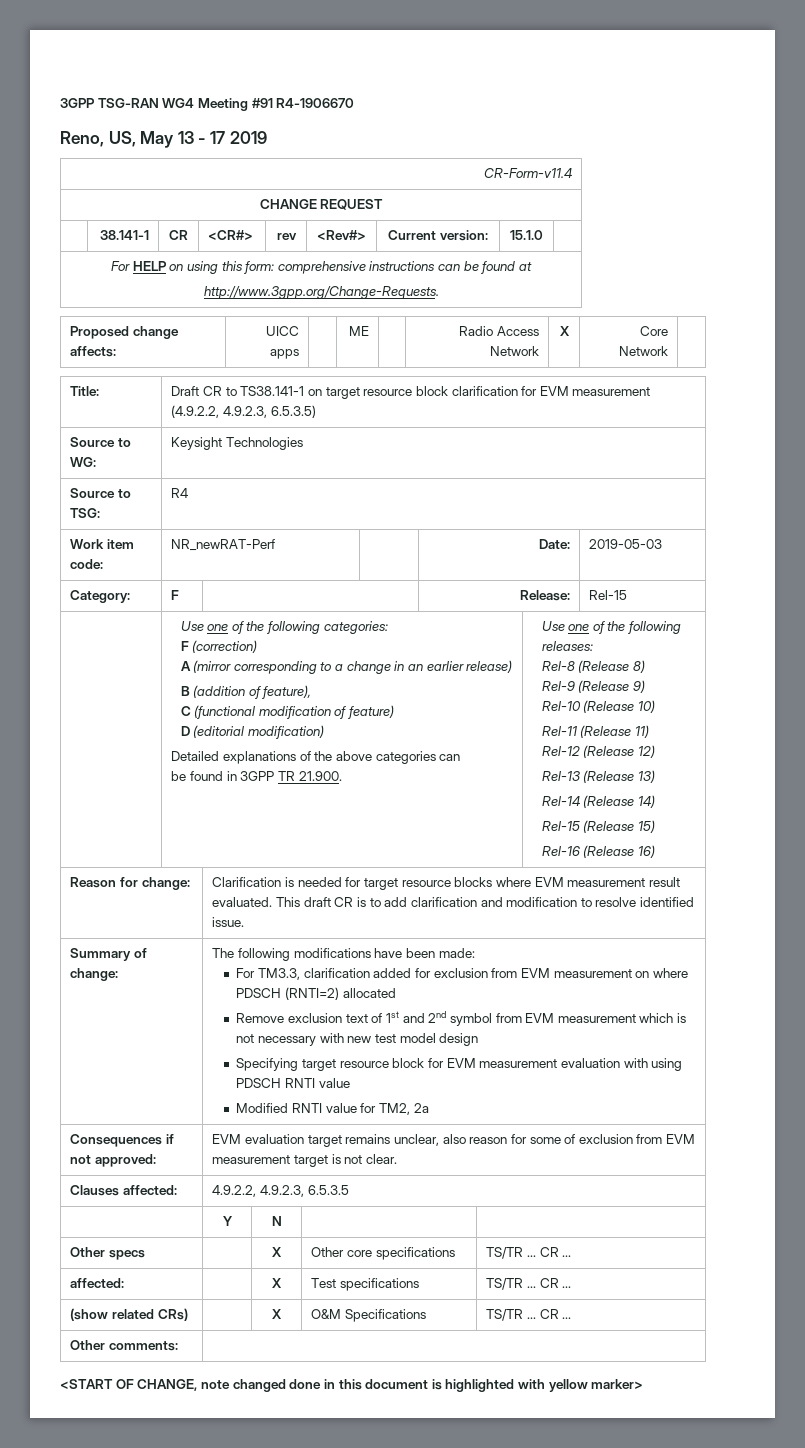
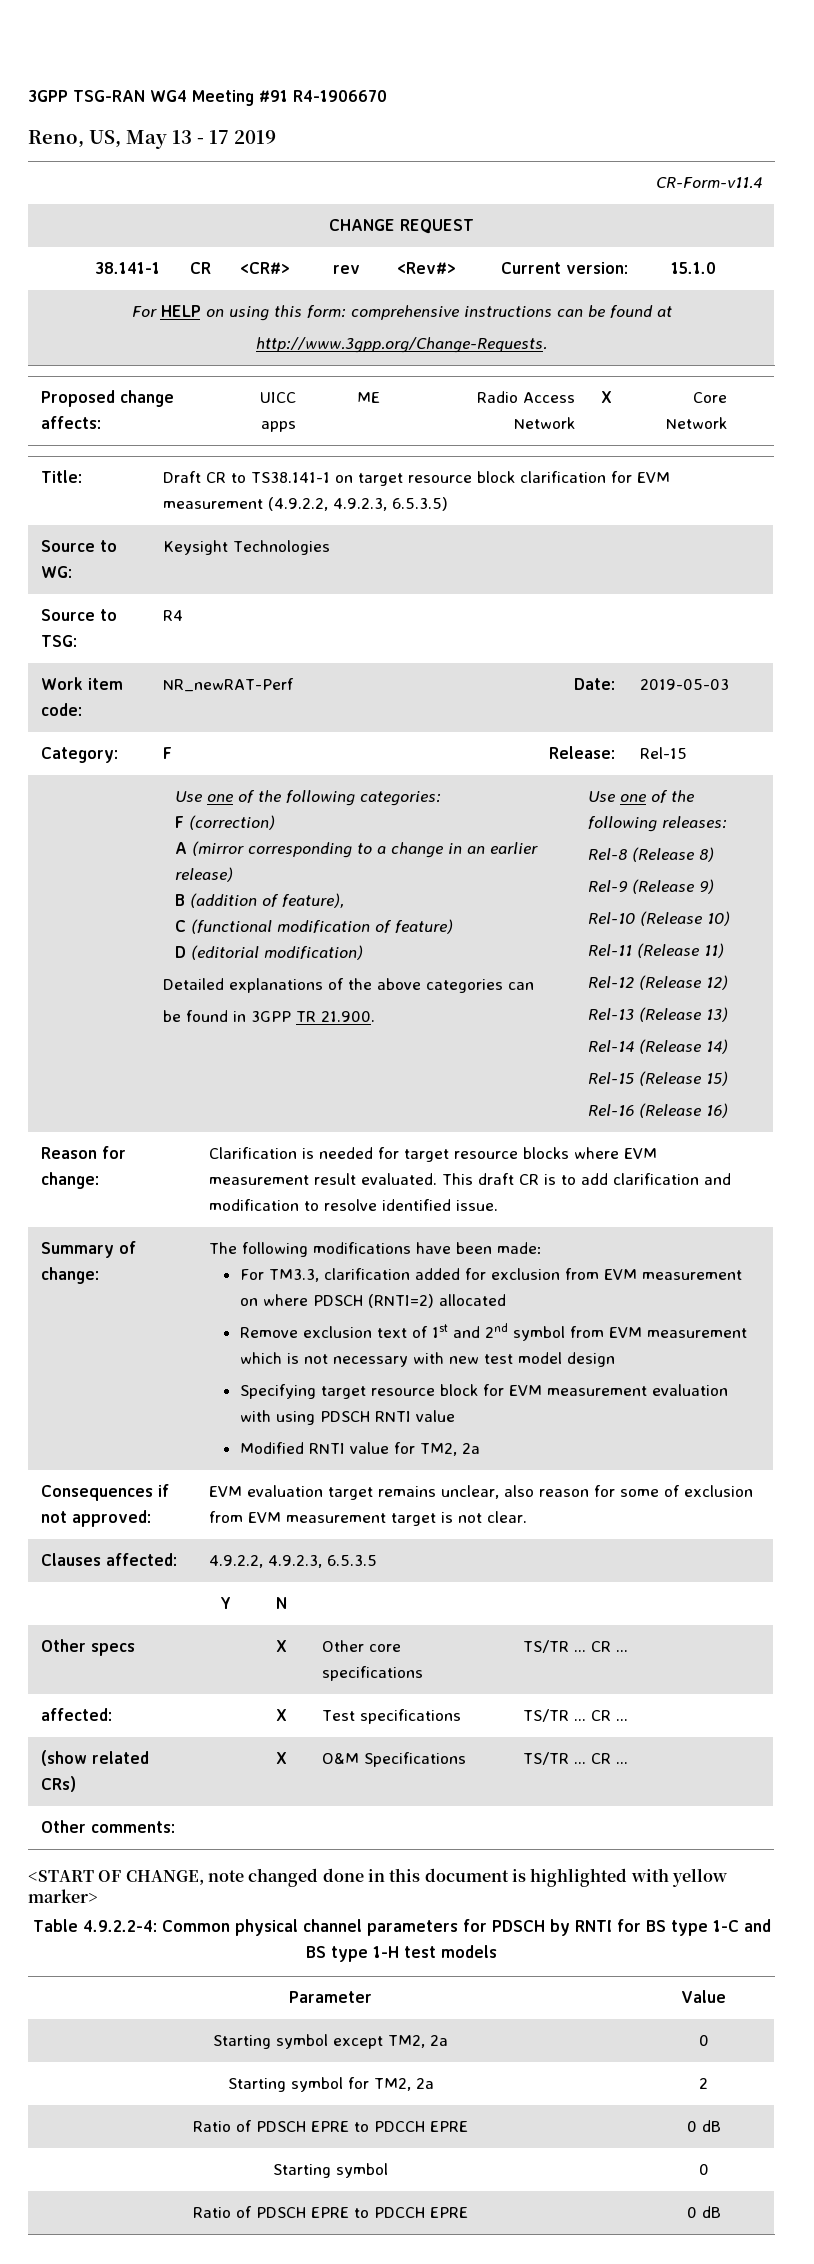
+ Table 4.9.2.2-4: Common physical channel parameters for PDSCH by RNTI for BS type 1-C and BS type 1-H test models
+ Parameter | Value
+ Starting symbol except TM2, 2a | 0
+ Starting symbol for TM2, 2a | 2
+ Ratio of PDSCH EPRE to PDCCH EPRE | 0 dB
+ Starting symbol | 0
+ Ratio of PDSCH EPRE to PDCCH EPRE | 0 dB

